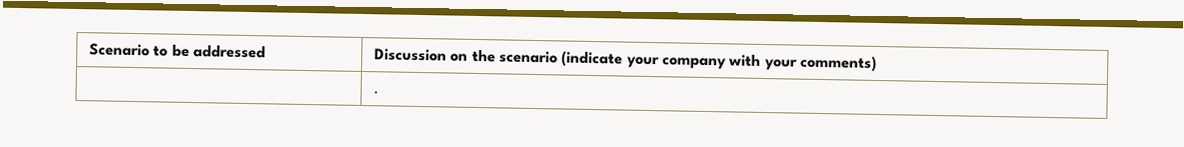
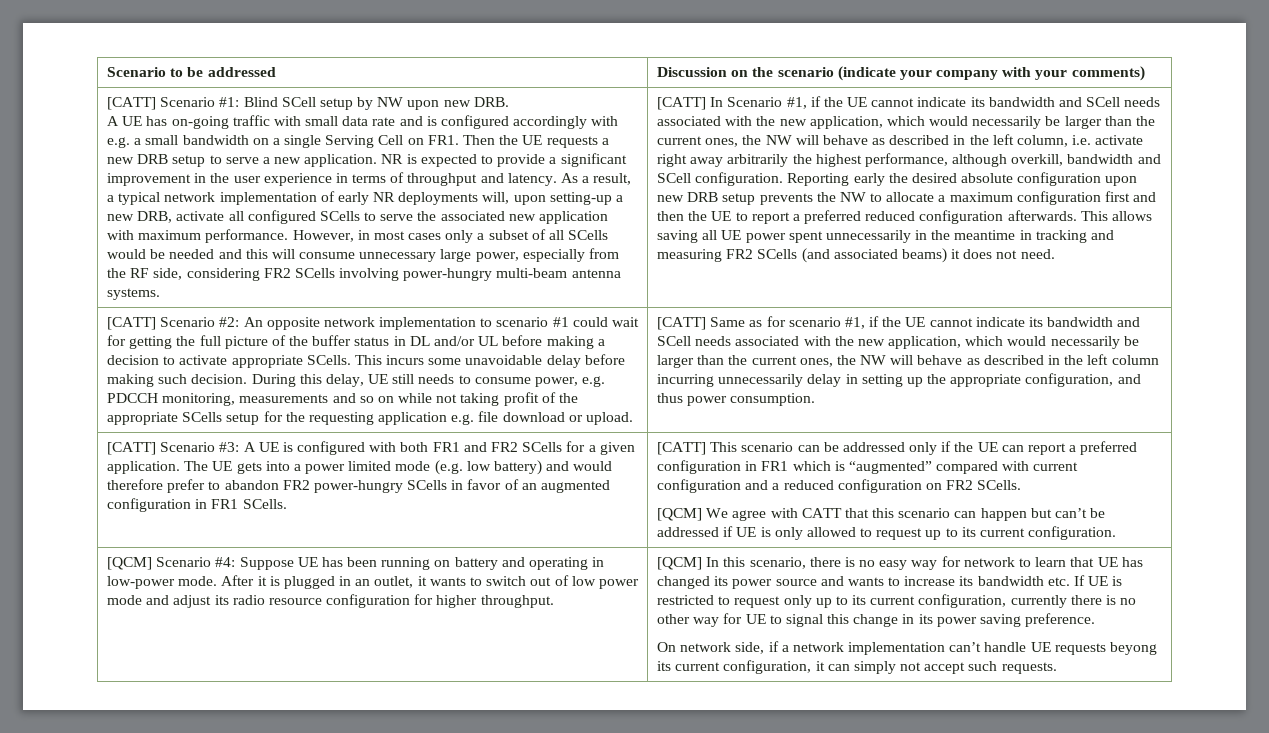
- .
+ [CATT] Scenario #1: Blind SCell setup by NW upon new DRB.
+ A UE has on-going traffic with small data rate and is configured accordingly with e.g. a small bandwidth on a single Serving Cell on FR1. Then the UE requests a new DRB setup to serve a new application. NR is expected to provide a significant improvement in the user experience in terms of throughput and latency. As a result, a typical network implementation of early NR deployments will, upon setting-up a new DRB, activate all configured SCells to serve the associated new application with maximum performance. However, in most cases only a subset of all SCells would be needed and this will consume unnecessary large power, especially from the RF side, considering FR2 SCells involving power-hungry multi-beam antenna systems. | [CATT] In Scenario #1, if the UE cannot indicate its bandwidth and SCell needs associated with the new application, which would necessarily be larger than the current ones, the NW will behave as described in the left column, i.e. activate right away arbitrarily the highest performance, although overkill, bandwidth and SCell configuration. Reporting early the desired absolute configuration upon new DRB setup prevents the NW to allocate a maximum configuration first and then the UE to report a preferred reduced configuration afterwards. This allows saving all UE power spent unnecessarily in the meantime in tracking and measuring FR2 SCells (and associated beams) it does not need.
+ [CATT] Scenario #2: An opposite network implementation to scenario #1 could wait for getting the full picture of the buffer status in DL and/or UL before making a decision to activate appropriate SCells. This incurs some unavoidable delay before making such decision. During this delay, UE still needs to consume power, e.g. PDCCH monitoring, measurements and so on while not taking profit of the appropriate SCells setup for the requesting application e.g. file download or upload. | [CATT] Same as for scenario #1, if the UE cannot indicate its bandwidth and SCell needs associated with the new application, which would necessarily be larger than the current ones, the NW will behave as described in the left column incurring unnecessarily delay in setting up the appropriate configuration, and thus power consumption.
+ [CATT] Scenario #3: A UE is configured with both FR1 and FR2 SCells for a given application. The UE gets into a power limited mode (e.g. low battery) and would therefore prefer to abandon FR2 power-hungry SCells in favor of an augmented configuration in FR1 SCells. | [CATT] This scenario can be addressed only if the UE can report a preferred configuration in FR1 which is “augmented” compared with current configuration and a reduced configuration on FR2 SCells.
+ [QCM] We agree with CATT that this scenario can happen but can’t be addressed if UE is only allowed to request up to its current configuration.
+ [QCM] Scenario #4: Suppose UE has been running on battery and operating in low-power mode. After it is plugged in an outlet, it wants to switch out of low power mode and adjust its radio resource configuration for higher throughput. | [QCM] In this scenario, there is no easy way for network to learn that UE has changed its power source and wants to increase its bandwidth etc. If UE is restricted to request only up to its current configuration, currently there is no other way for UE to signal this change in its power saving preference.
+ On network side, if a network implementation can’t handle UE requests beyong its current configuration, it can simply not accept such requests.

